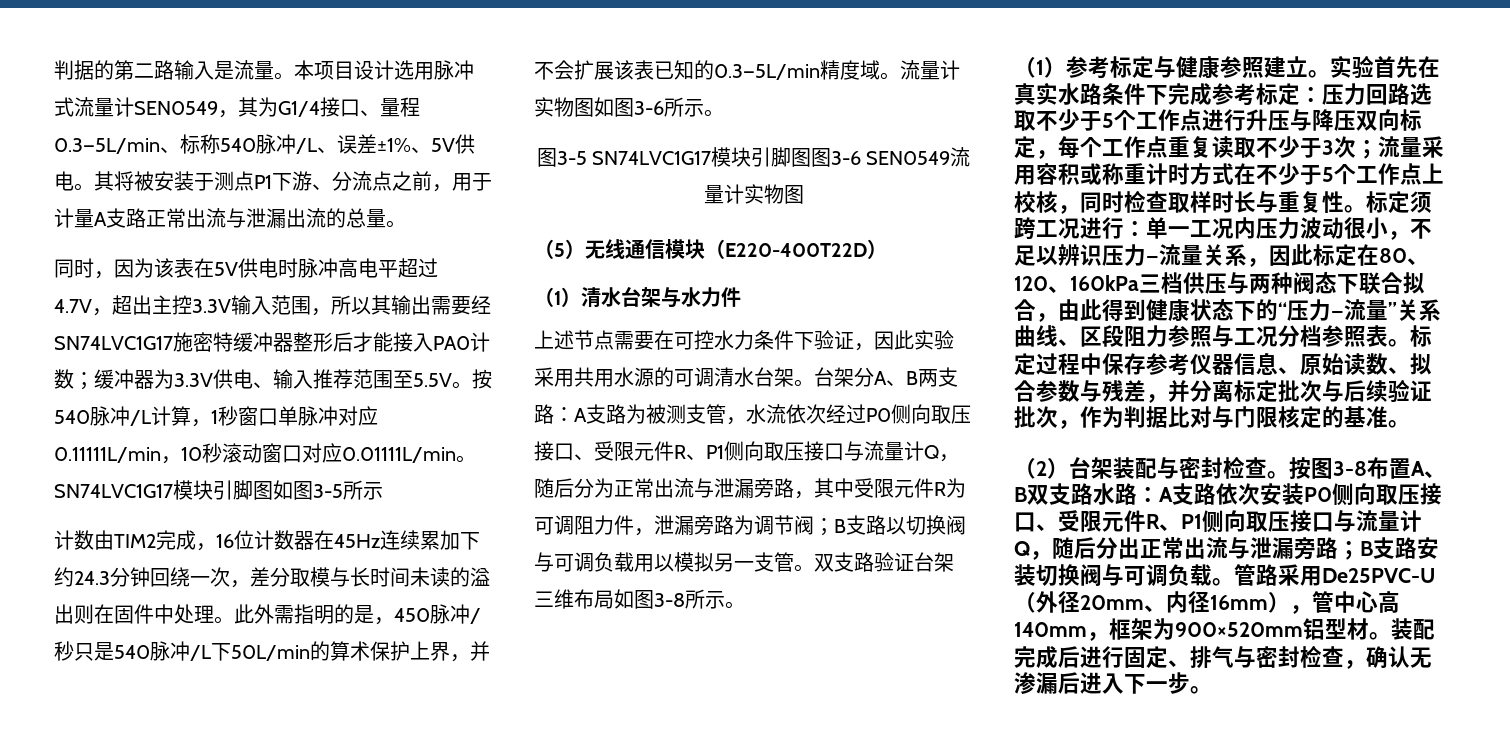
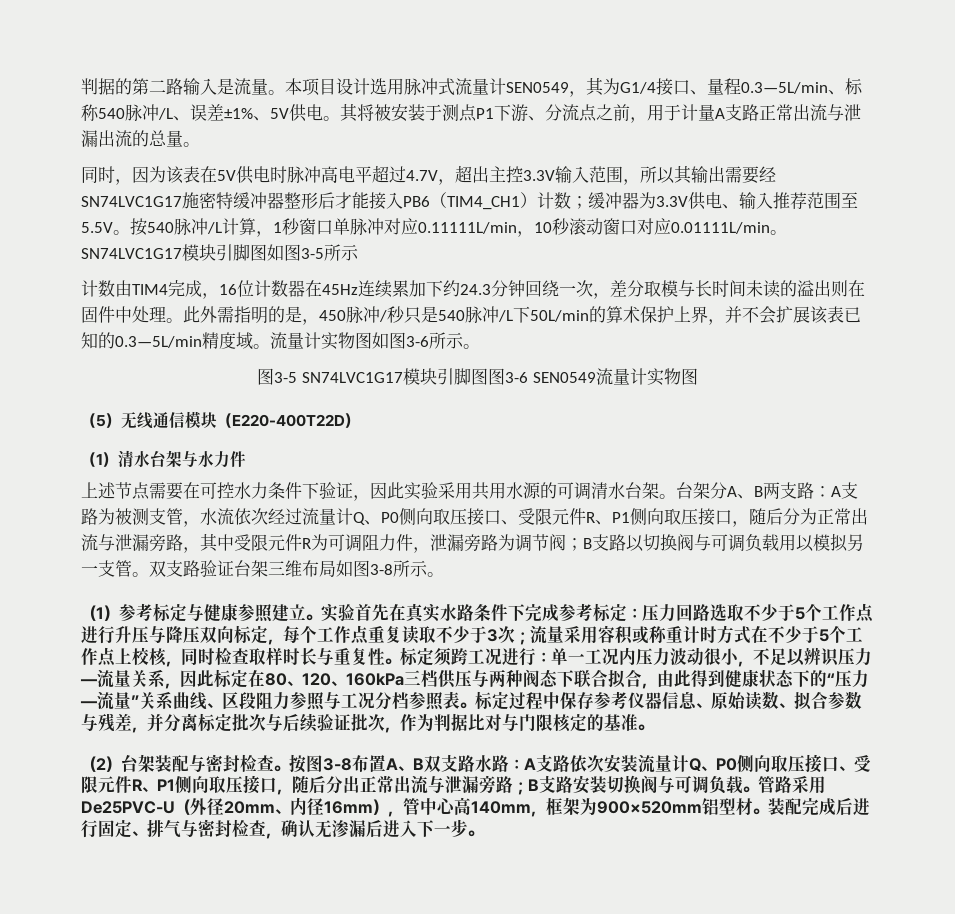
- 同时，因为该表在5V供电时脉冲高电平超过4.7V，超出主控3.3V输入范围，所以其输出需要经SN74LVC1G17施密特缓冲器整形后才能接入PA0计数；缓冲器为3.3V供电、输入推荐范围至5.5V。
+ 同时，因为该表在5V供电时脉冲高电平超过4.7V，超出主控3.3V输入范围，所以其输出需要经SN74LVC1G17施密特缓冲器整形后才能接入PB6（TIM4_CH1）计数；缓冲器为3.3V供电、输入推荐范围至5.5V。
- 计数由TIM2完成，16位计数器在45Hz连续累加下约24.3分钟回绕一次，差分取模与长时间未读的溢出则在固件中处理。
+ 计数由TIM4完成，16位计数器在45Hz连续累加下约24.3分钟回绕一次，差分取模与长时间未读的溢出则在固件中处理。
- 台架分A、B两支路：A支路为被测支管，水流依次经过P0侧向取压接口、受限元件R、P1侧向取压接口与流量计Q，随后分为正常出流与泄漏旁路，其中受限元件R为可调阻力件，泄漏旁路为调节阀；B支路以切换阀与可调负载用以模拟另一支管。
+ 台架分A、B两支路：A支路为被测支管，水流依次经过流量计Q、P0侧向取压接口、受限元件R、P1侧向取压接口，随后分为正常出流与泄漏旁路，其中受限元件R为可调阻力件，泄漏旁路为调节阀；B支路以切换阀与可调负载用以模拟另一支管。
- 按图3-8布置A、B双支路水路：A支路依次安装P0侧向取压接口、受限元件R、P1侧向取压接口与流量计Q，随后分出正常出流与泄漏旁路；B支路安装切换阀与可调负载。
+ 按图3-8布置A、B双支路水路：A支路依次安装流量计Q、P0侧向取压接口、受限元件R、P1侧向取压接口，随后分出正常出流与泄漏旁路；B支路安装切换阀与可调负载。

